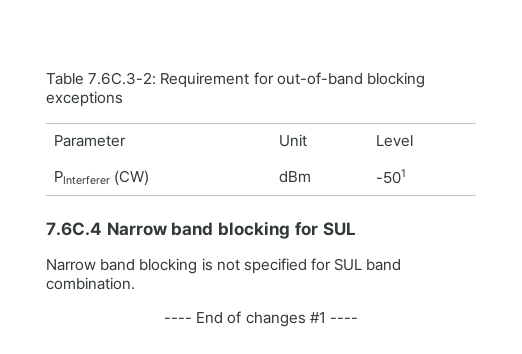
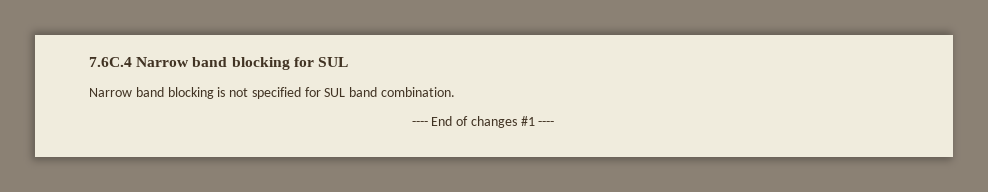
- Table 7.6C.3-2: Requirement for out-of-band blocking exceptions
- Parameter | Unit | Level
- PInterferer (CW) | dBm | -501

